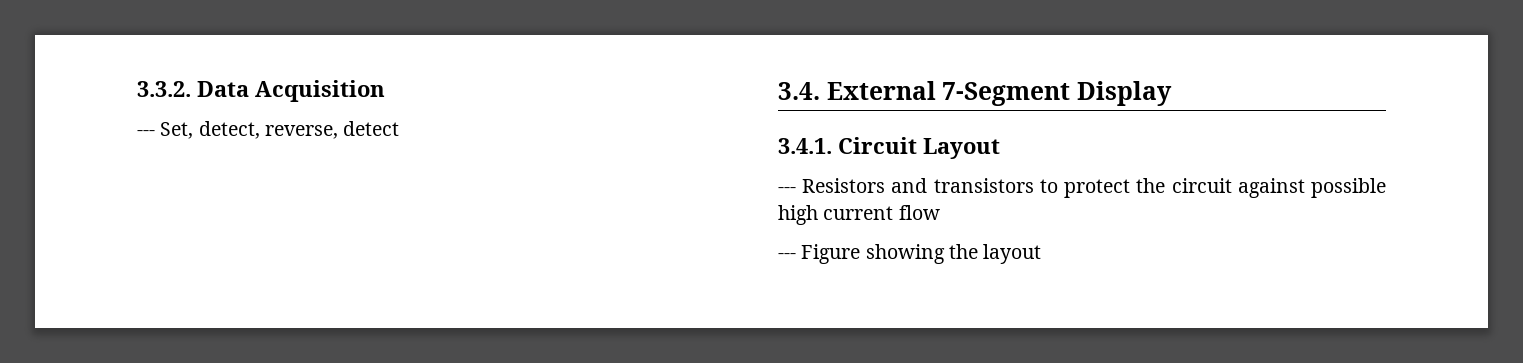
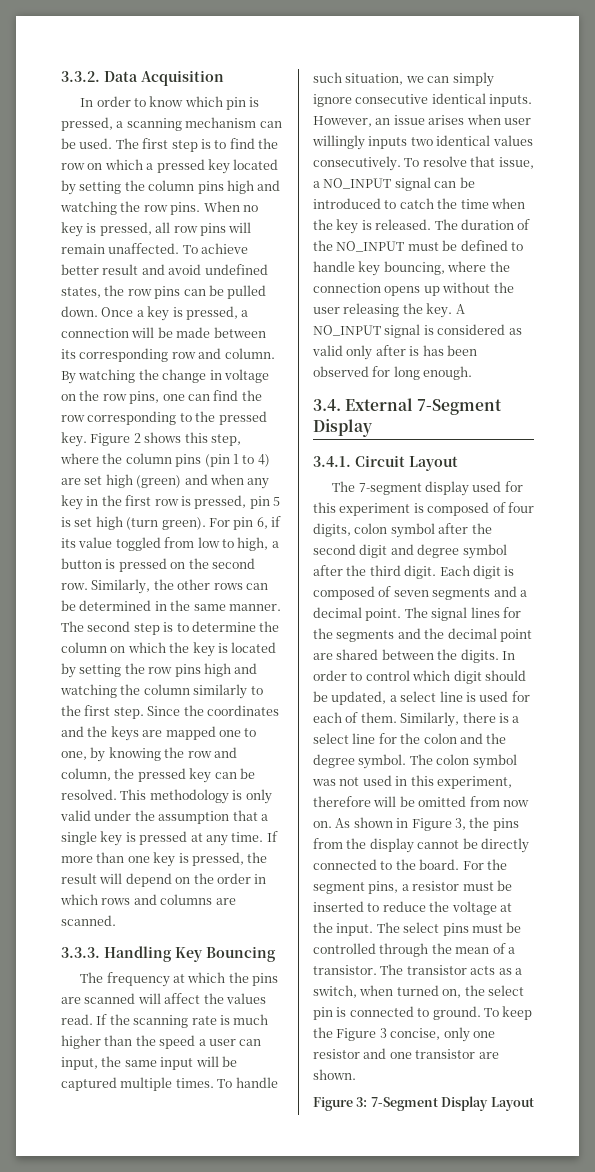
- --- Set, detect, reverse, detect
+ In order to know which pin is pressed, a scanning mechanism can be used. The first step is to find the row on which a pressed key located by setting the column pins high and watching the row pins. When no key is pressed, all row pins will remain unaffected. To achieve better result and avoid undefined states, the row pins can be pulled down. Once a key is pressed, a connection will be made between its corresponding row and column. By watching the change in voltage on the row pins, one can find the row corresponding to the pressed key. Figure 2 shows this step, where the column pins (pin 1 to 4) are set high (green) and when any key in the first row is pressed, pin 5 is set high (turn green). For pin 6, if its value toggled from low to high, a button is pressed on the second row. Similarly, the other rows can be determined in the same manner. The second step is to determine the column on which the key is located by setting the row pins high and watching the column similarly to the first step. Since the coordinates and the keys are mapped one to one, by knowing the row and column, the pressed key can be resolved. This methodology is only valid under the assumption that a single key is pressed at any time. If more than one key is pressed, the result will depend on the order in which rows and columns are scanned.
+ 3.3.3. Handling Key Bouncing
+ The frequency at which the pins are scanned will affect the values read. If the scanning rate is much higher than the speed a user can input, the same input will be captured multiple times. To handle such situation, we can simply ignore consecutive identical inputs. However, an issue arises when user willingly inputs two identical values consecutively. To resolve that issue, a NO_INPUT signal can be introduced to catch the time when the key is released. The duration of the NO_INPUT must be defined to handle key bouncing, where the connection opens up without the user releasing the key. A NO_INPUT signal is considered as valid only after is has been observed for long enough.
- --- Resistors and transistors to protect the circuit against possible high current flow
- --- Figure showing the layout
+ The 7-segment display used for this experiment is composed of four digits, colon symbol after the second digit and degree symbol after the third digit. Each digit is composed of seven segments and a decimal point. The signal lines for the segments and the decimal point are shared between the digits. In order to control which digit should be updated, a select line is used for each of them. Similarly, there is a select line for the colon and the degree symbol. The colon symbol was not used in this experiment, therefore will be omitted from now on. As shown in Figure 3, the pins from the display cannot be directly connected to the board. For the segment pins, a resistor must be inserted to reduce the voltage at the input. The select pins must be controlled through the mean of a transistor. The transistor acts as a switch, when turned on, the select pin is connected to ground. To keep the Figure 3 concise, only one resistor and one transistor are shown.
+ Figure 3: 7-Segment Display Layout

